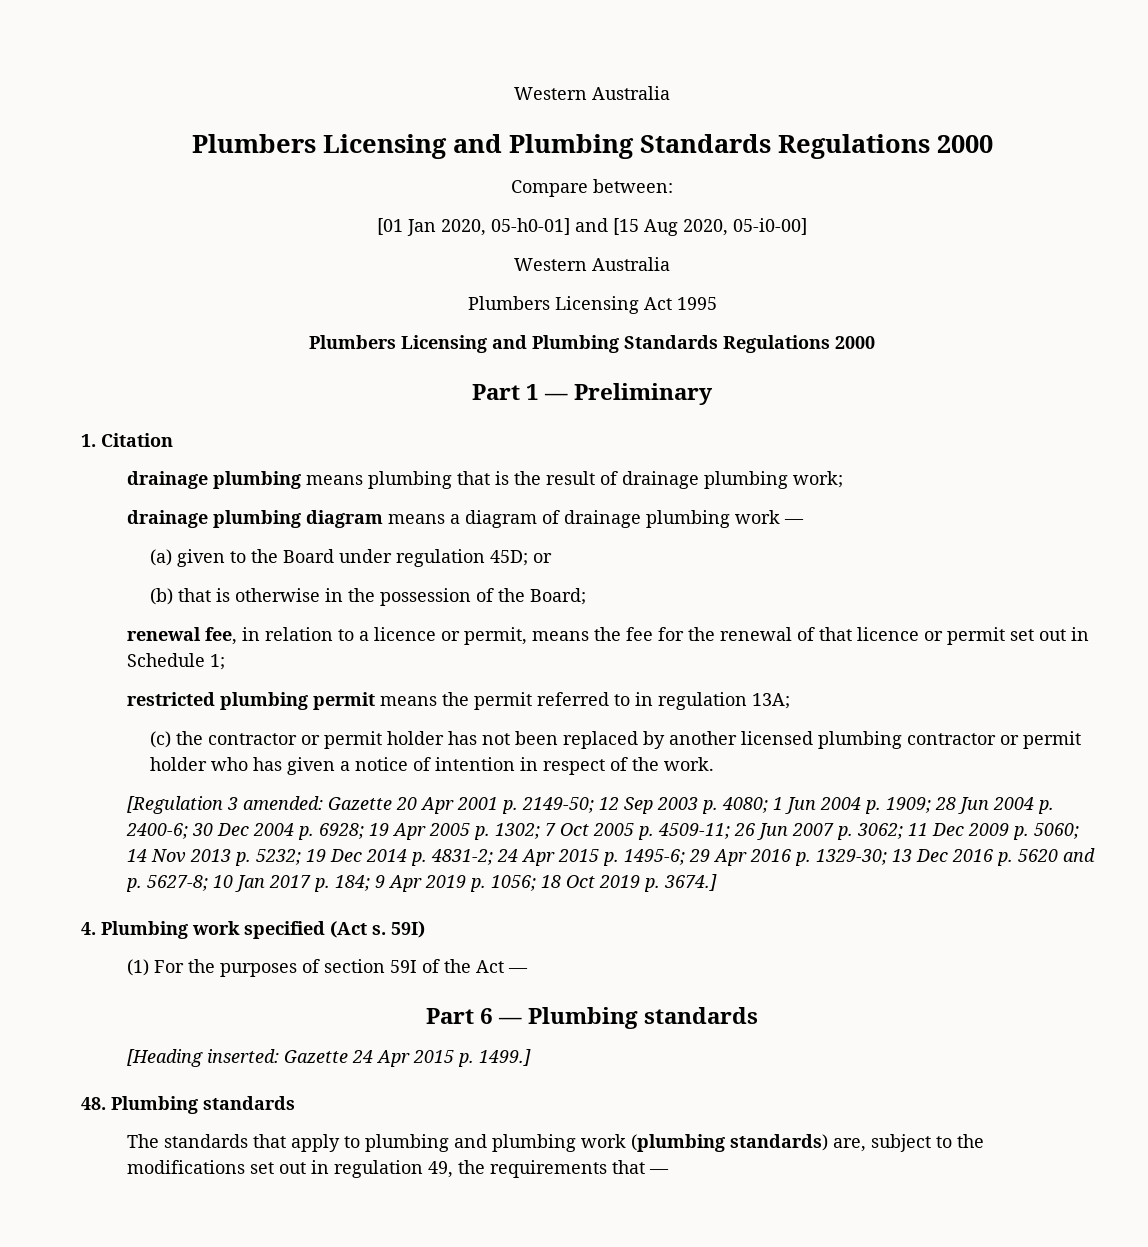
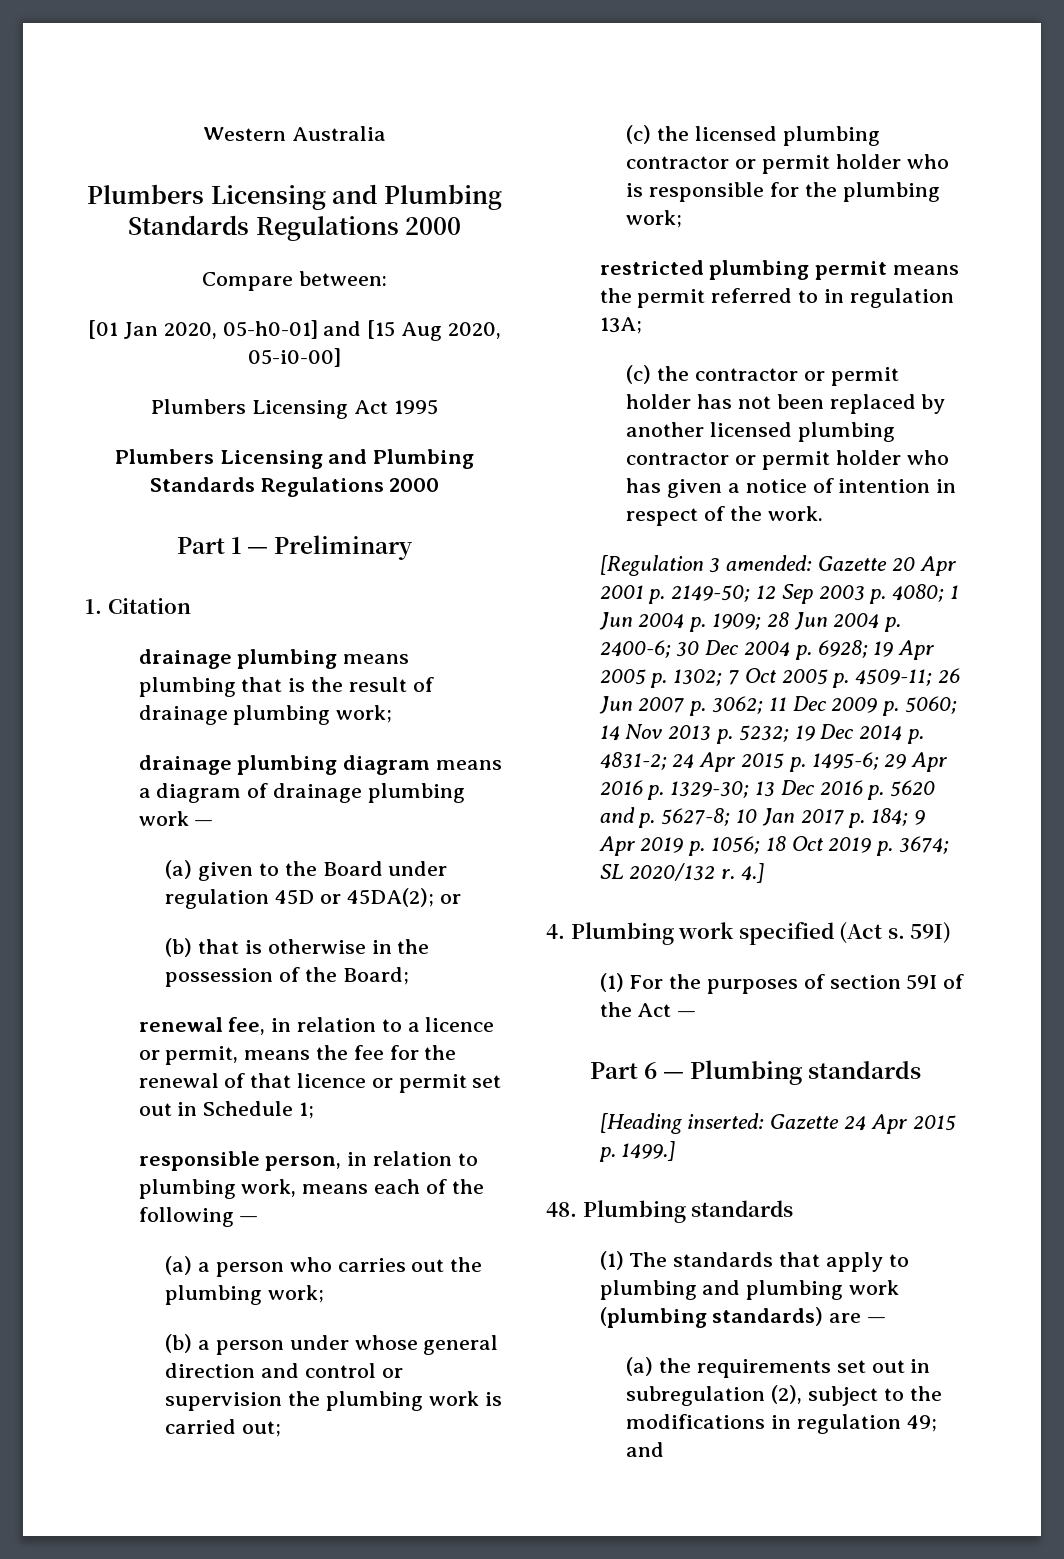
  [01 Jan 2020, 05-h0-01] and [15 Aug 2020, 05-i0-00]
- Western Australia
- (a) given to the Board under regulation 45D; or
+ (a) given to the Board under regulation 45D or 45DA(2); or
+ responsible person, in relation to plumbing work, means each of the following —
+ (a) a person who carries out the plumbing work;
+ (b) a person under whose general direction and control or supervision the plumbing work is carried out;
+ (c) the licensed plumbing contractor or permit holder who is responsible for the plumbing work;
- 18 Oct 2019 p. 3674.]
+ 18 Oct 2019 p. 3674; SL 2020/132 r. 4.]
- The standards that apply to plumbing and plumbing work (plumbing standards) are, subject to the modifications set out in regulation 49, the requirements that —
+ (1) The standards that apply to plumbing and plumbing work (plumbing standards) are —
+ (a) the requirements set out in subregulation (2), subject to the modifications in regulation 49; and

